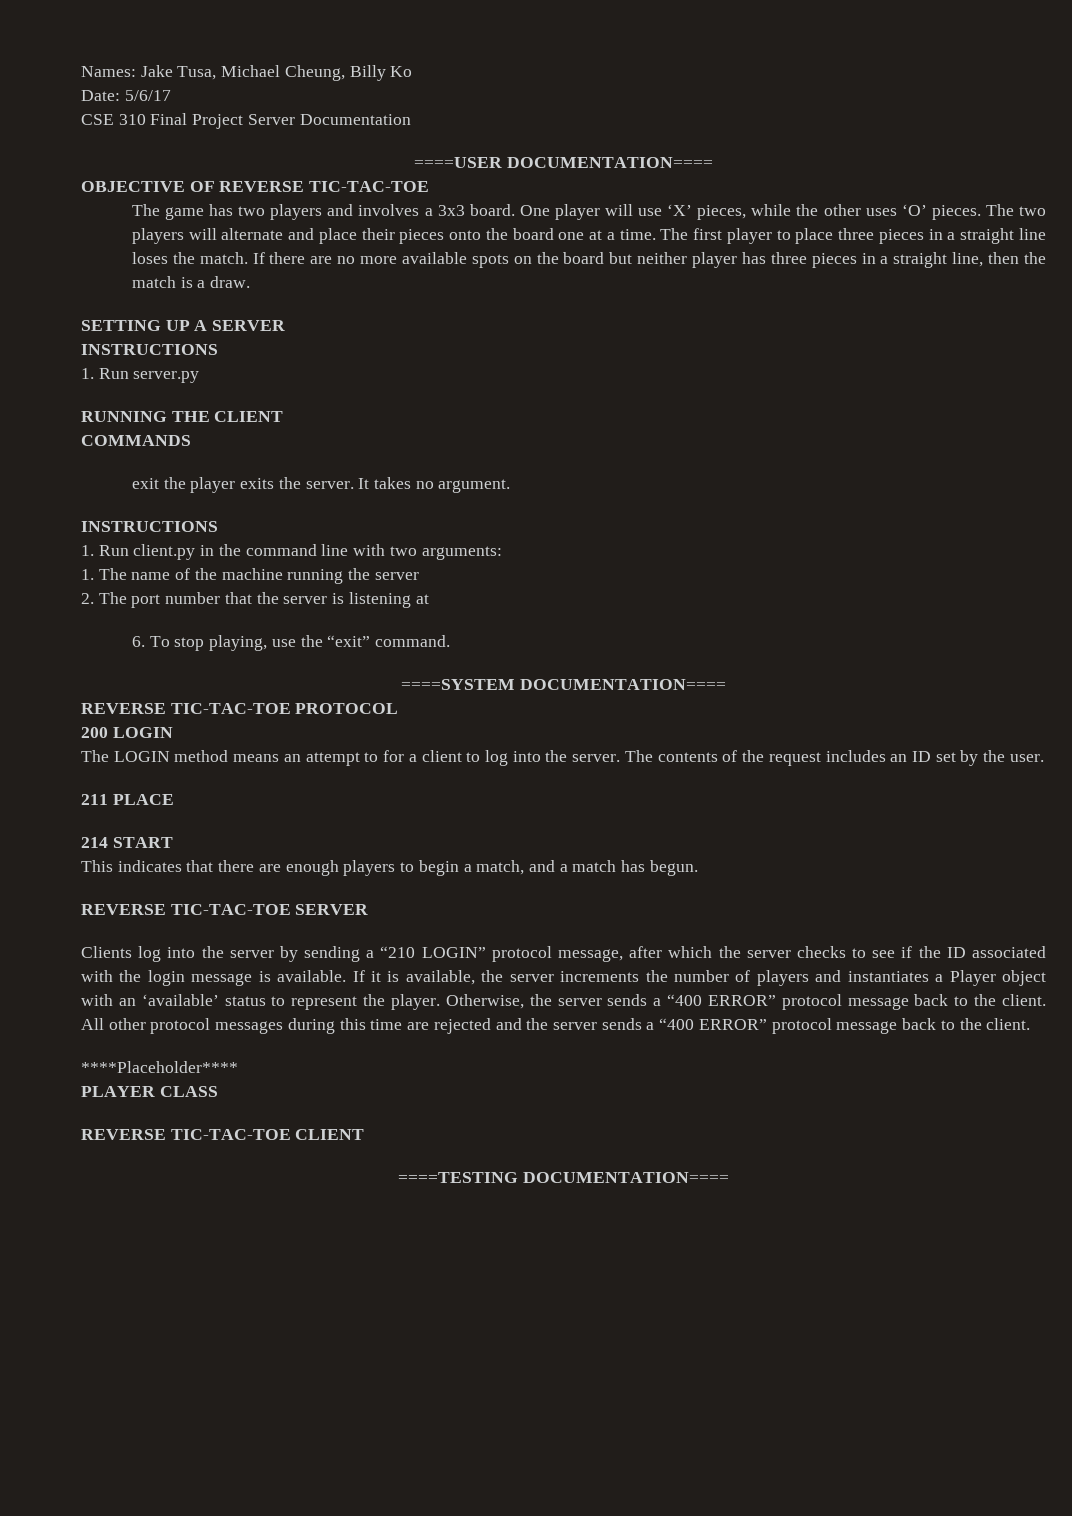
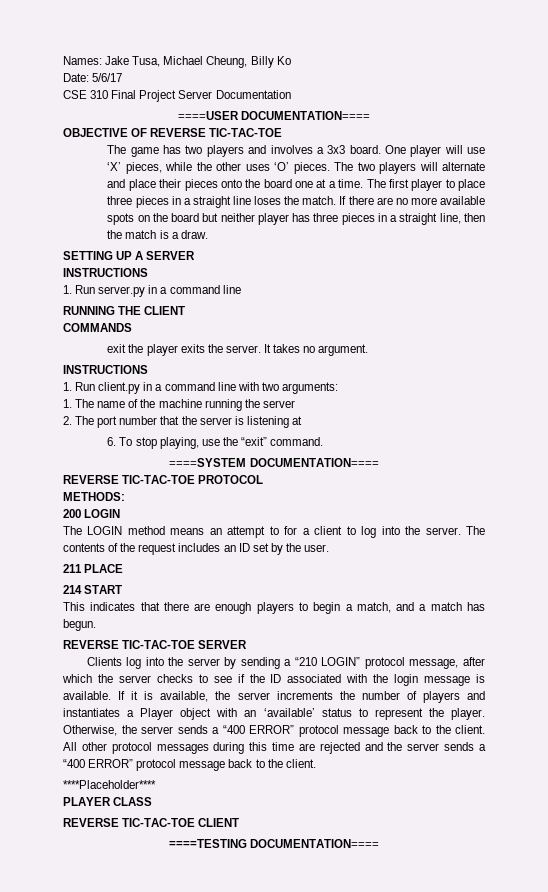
- 1. Run server.py
+ 1. Run server.py in a command line
- 1. Run client.py in the command line with two arguments:
+ 1. Run client.py in a command line with two arguments:
+ METHODS:

